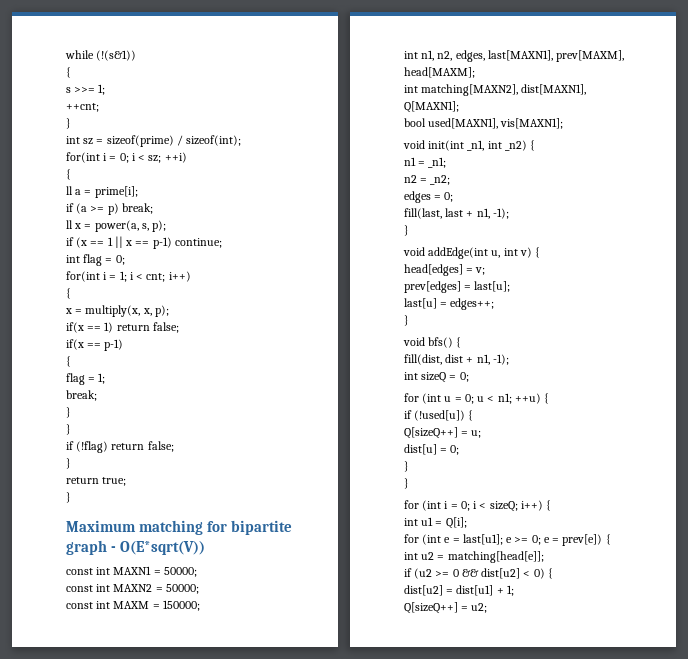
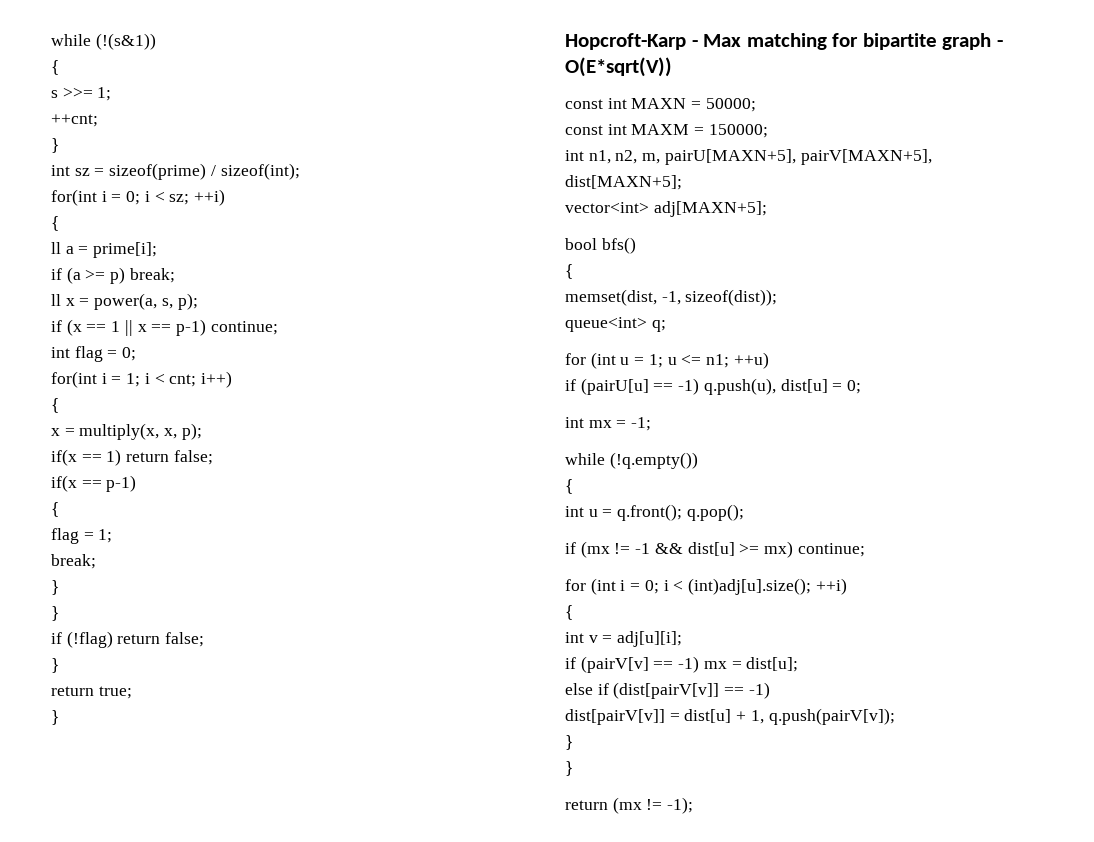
- Maximum matching for bipartite graph - O(E*sqrt(V))
+ Hopcroft-Karp - Max matching for bipartite graph - O(E*sqrt(V))
- const int MAXN1 = 50000;
- const int MAXN2 = 50000;
+ const int MAXN = 50000;
- int n1, n2, edges, last[MAXN1], prev[MAXM], head[MAXM];
- int matching[MAXN2], dist[MAXN1], Q[MAXN1];
- bool used[MAXN1], vis[MAXN1];
- void init(int _n1, int _n2) {
- n1 = _n1;
- n2 = _n2;
- edges = 0;
- fill(last, last + n1, -1);
- }
- void addEdge(int u, int v) {
- head[edges] = v;
- prev[edges] = last[u];
- last[u] = edges++;
- }
- void bfs() {
- fill(dist, dist + n1, -1);
- int sizeQ = 0;
+ int n1, n2, m, pairU[MAXN+5], pairV[MAXN+5], dist[MAXN+5];
+ vector<int> adj[MAXN+5];
+ bool bfs()
+ {
+ memset(dist, -1, sizeof(dist));
+ queue<int> q;
- for (int u = 0; u < n1; ++u) {
- if (!used[u]) {
- Q[sizeQ++] = u;
- dist[u] = 0;
- }
- }
+ for (int u = 1; u <= n1; ++u)
+ if (pairU[u] == -1) q.push(u), dist[u] = 0;
+ int mx = -1;
+ while (!q.empty())
+ {
+ int u = q.front(); q.pop();
+ if (mx != -1 && dist[u] >= mx) continue;
- for (int i = 0; i < sizeQ; i++) {
- int u1 = Q[i];
- for (int e = last[u1]; e >= 0; e = prev[e]) {
- int u2 = matching[head[e]];
- if (u2 >= 0 && dist[u2] < 0) {
- dist[u2] = dist[u1] + 1;
- Q[sizeQ++] = u2;
+ for (int i = 0; i < (int)adj[u].size(); ++i)
+ {
+ int v = adj[u][i];
+ if (pairV[v] == -1) mx = dist[u];
+ else if (dist[pairV[v]] == -1)
+ dist[pairV[v]] = dist[u] + 1, q.push(pairV[v]);
+ }
+ }
+ return (mx != -1);

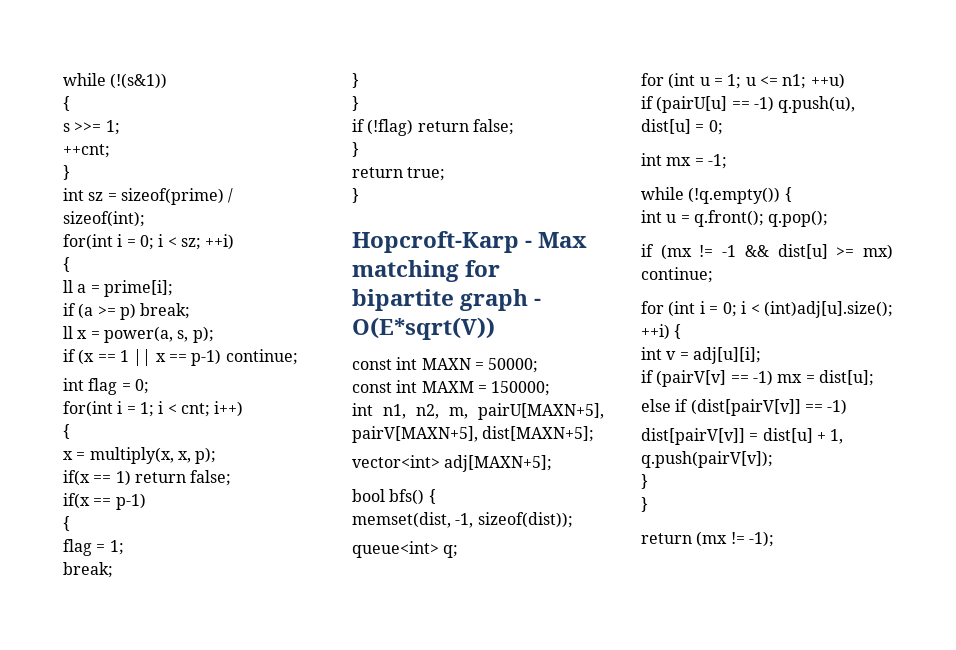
- bool bfs()
- {
+ bool bfs() {
- while (!q.empty())
- {
+ while (!q.empty()) {
- for (int i = 0; i < (int)adj[u].size(); ++i)
- {
+ for (int i = 0; i < (int)adj[u].size(); ++i) {

